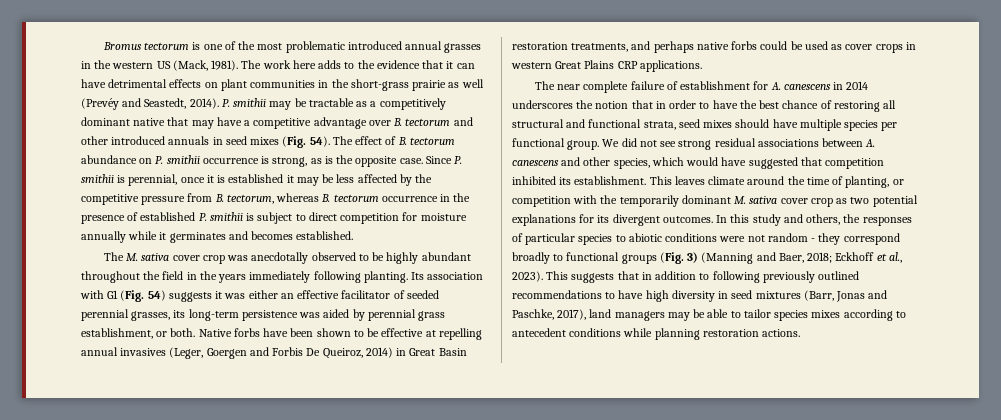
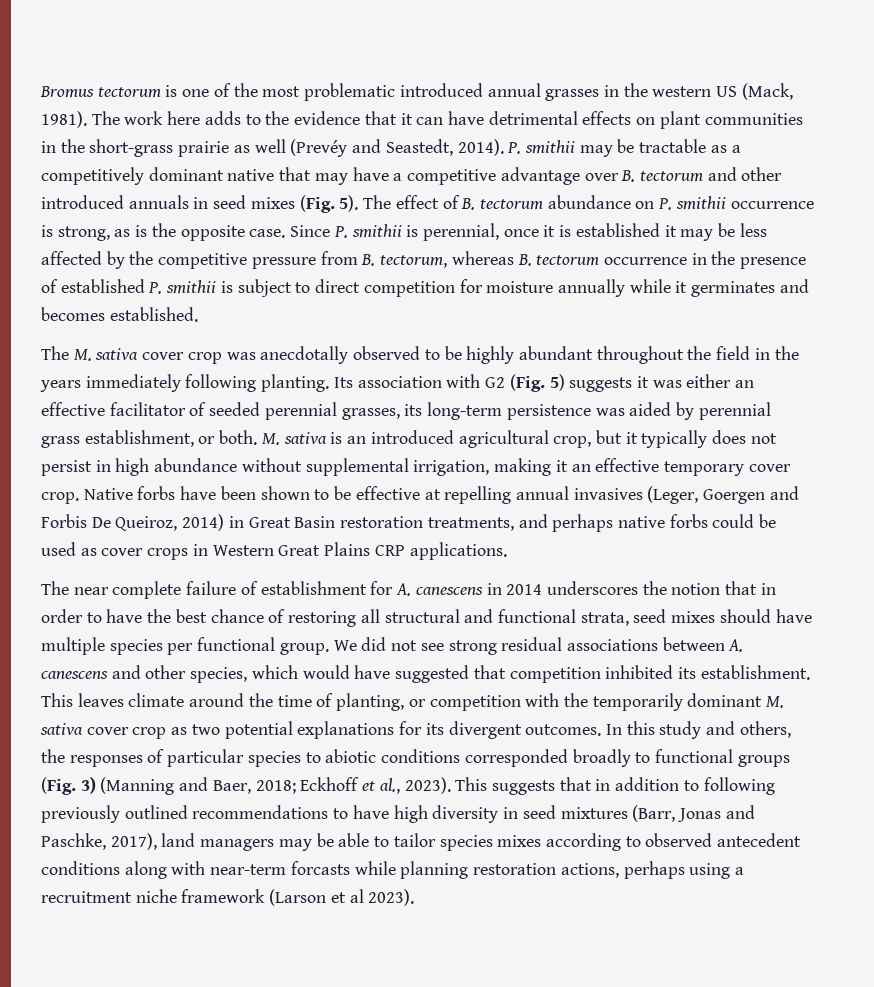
- P. smithii may be tractable as a competitively dominant native that may have a competitive advantage over B. tectorum and other introduced annuals in seed mixes (Fig. 54).
+ P. smithii may be tractable as a competitively dominant native that may have a competitive advantage over B. tectorum and other introduced annuals in seed mixes (Fig. 5).
- Its association with G1 (Fig. 54) suggests it was either an effective facilitator of seeded perennial grasses, its long-term persistence was aided by perennial grass establishment, or both.
+ Its association with G2 (Fig. 5) suggests it was either an effective facilitator of seeded perennial grasses, its long-term persistence was aided by perennial grass establishment, or both.
+ M. sativa is an introduced agricultural crop, but it typically does not persist in high abundance without supplemental irrigation, making it an effective temporary cover crop.
- Native forbs have been shown to be effective at repelling annual invasives (Leger, Goergen and Forbis De Queiroz, 2014) in Great Basin restoration treatments, and perhaps native forbs could be used as cover crops in western Great Plains CRP applications.
+ Native forbs have been shown to be effective at repelling annual invasives (Leger, Goergen and Forbis De Queiroz, 2014) in Great Basin restoration treatments, and perhaps native forbs could be used as cover crops in Western Great Plains CRP applications.
- In this study and others, the responses of particular species to abiotic conditions were not random - they correspond broadly to functional groups (Fig. 3) (Manning and Baer, 2018; Eckhoff et al., 2023).
+ In this study and others, the responses of particular species to abiotic conditions corresponded broadly to functional groups (Fig. 3) (Manning and Baer, 2018; Eckhoff et al., 2023).
- This suggests that in addition to following previously outlined recommendations to have high diversity in seed mixtures (Barr, Jonas and Paschke, 2017), land managers may be able to tailor species mixes according to antecedent conditions while planning restoration actions.
+ This suggests that in addition to following previously outlined recommendations to have high diversity in seed mixtures (Barr, Jonas and Paschke, 2017), land managers may be able to tailor species mixes according to observed antecedent conditions along with near-term forcasts while planning restoration actions, perhaps using a recruitment niche framework (Larson et al 2023).

